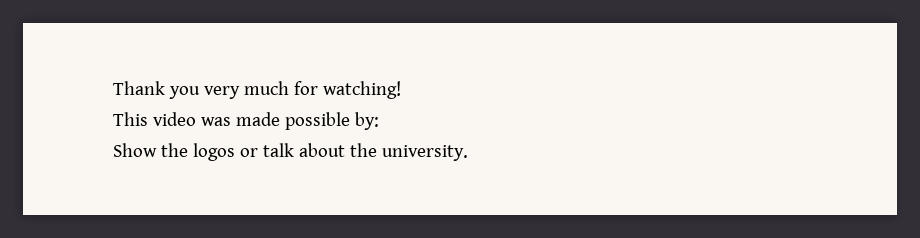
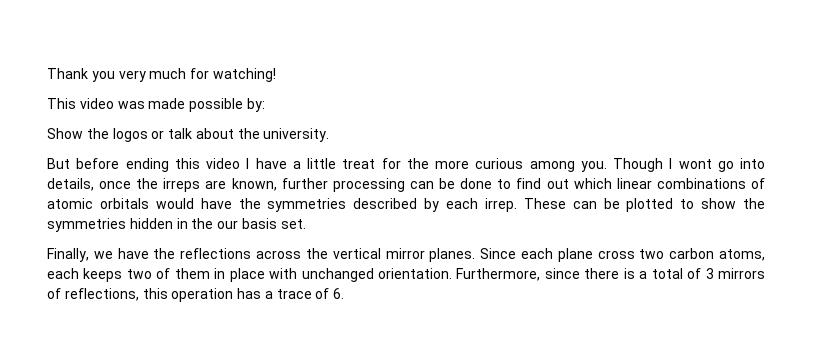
+ But before ending this video I have a little treat for the more curious among you. Though I wont go into details, once the irreps are known, further processing can be done to find out which linear combinations of atomic orbitals would have the symmetries described by each irrep. These can be plotted to show the symmetries hidden in the our basis set.
+ Finally, we have the reflections across the vertical mirror planes. Since each plane cross two carbon atoms, each keeps two of them in place with unchanged orientation. Furthermore, since there is a total of 3 mirrors of reflections, this operation has a trace of 6.

